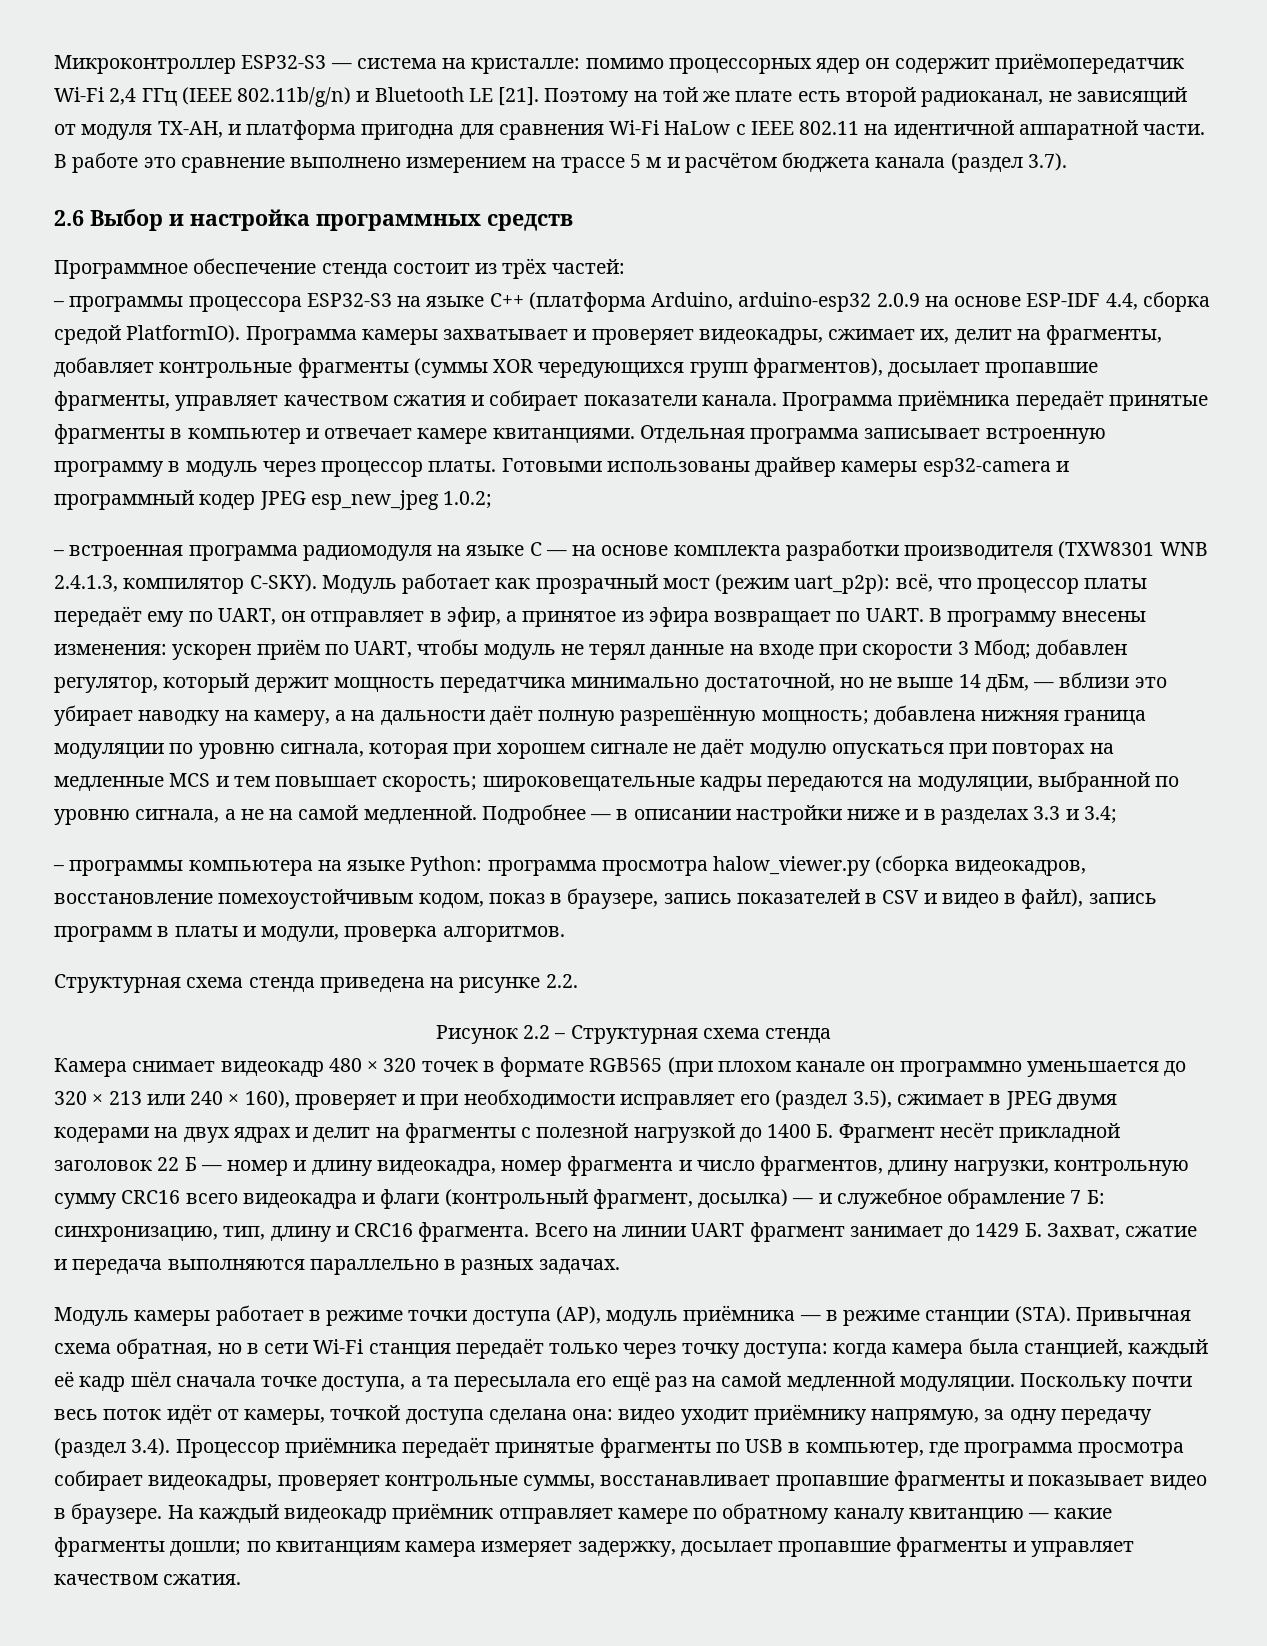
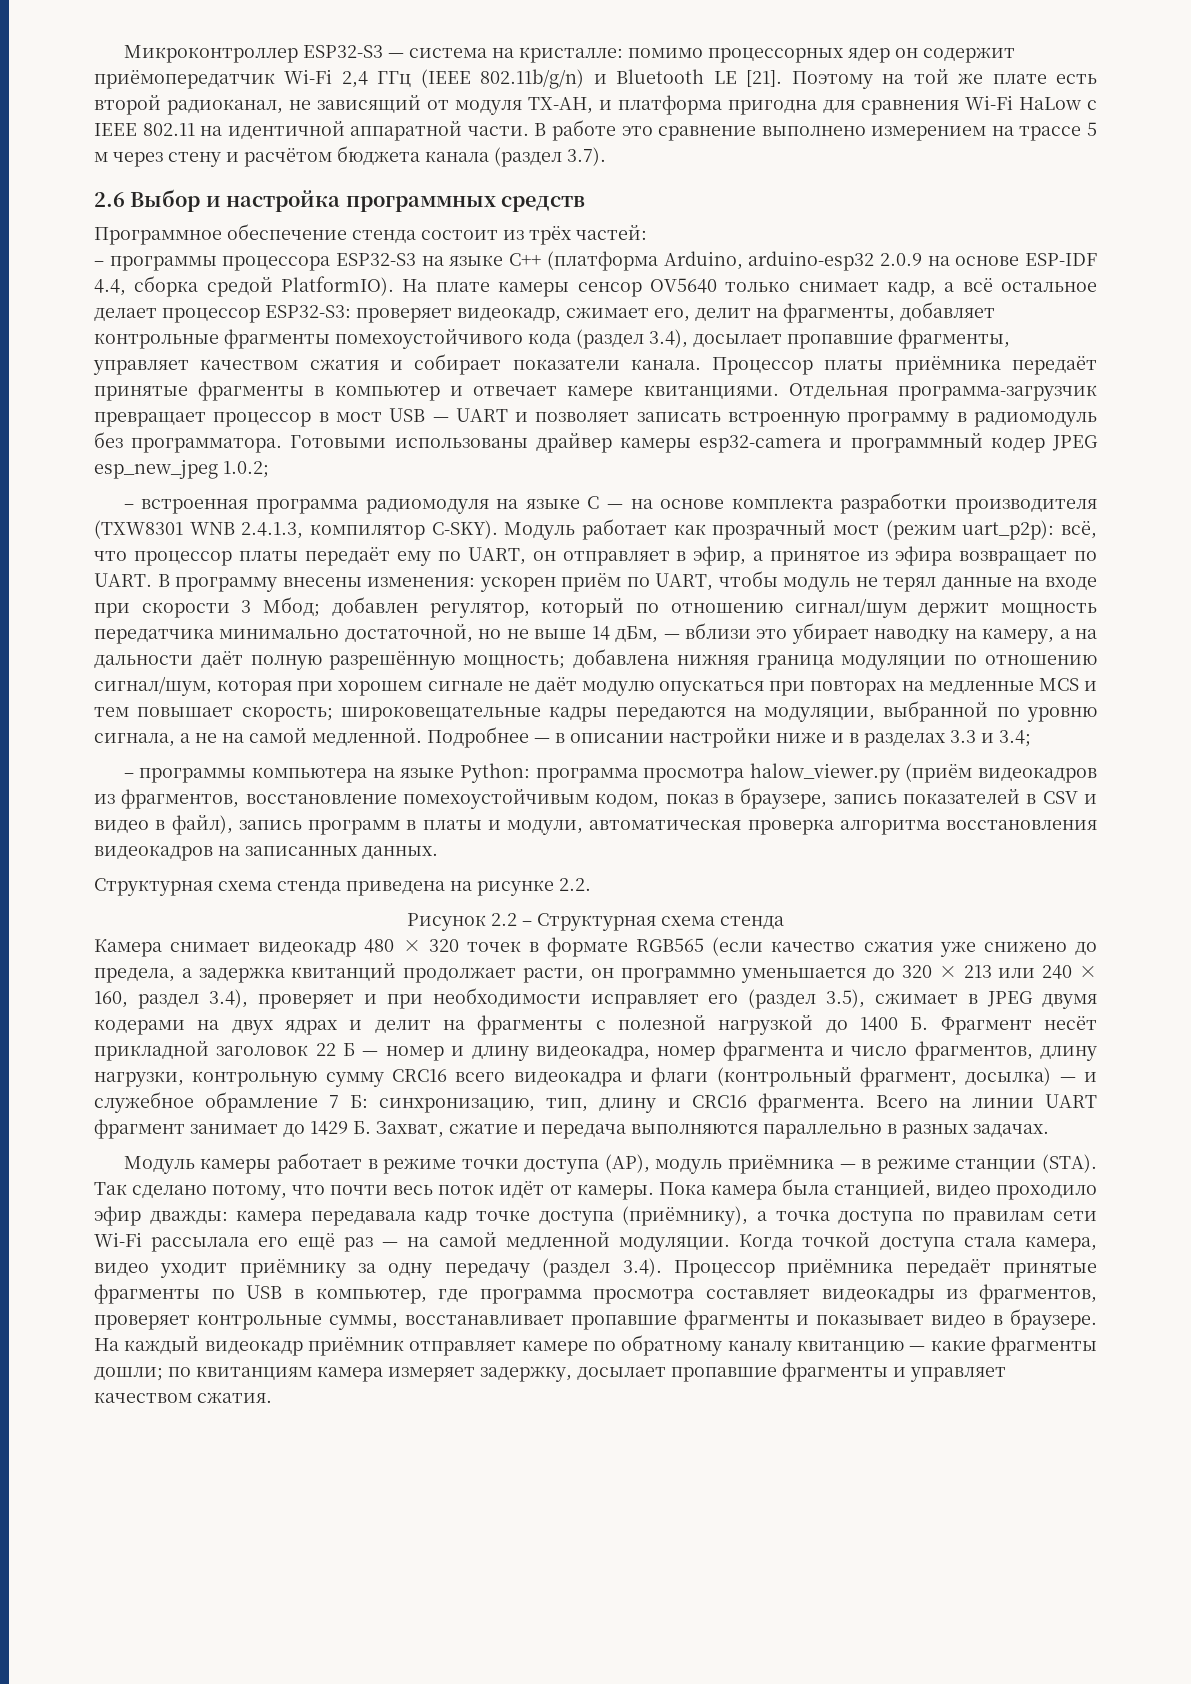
- В работе это сравнение выполнено измерением на трассе 5 м и расчётом бюджета канала (раздел 3.7).
+ В работе это сравнение выполнено измерением на трассе 5 м через стену и расчётом бюджета канала (раздел 3.7).
- Программа камеры захватывает и проверяет видеокадры, сжимает их, делит на фрагменты, добавляет контрольные фрагменты (суммы XOR чередующихся групп фрагментов), досылает пропавшие фрагменты, управляет качеством сжатия и собирает показатели канала.
+ На плате камеры сенсор OV5640 только снимает кадр, а всё остальное делает процессор ESP32-S3: проверяет видеокадр, сжимает его, делит на фрагменты, добавляет контрольные фрагменты помехоустойчивого кода (раздел 3.4), досылает пропавшие фрагменты, управляет качеством сжатия и собирает показатели канала.
- Программа приёмника передаёт принятые фрагменты в компьютер и отвечает камере квитанциями.
+ Процессор платы приёмника передаёт принятые фрагменты в компьютер и отвечает камере квитанциями.
- Отдельная программа записывает встроенную программу в модуль через процессор платы.
+ Отдельная программа-загрузчик превращает процессор в мост USB — UART и позволяет записать встроенную программу в радиомодуль без программатора.
- добавлен регулятор, который держит мощность передатчика минимально достаточной, но не выше 14 дБм, — вблизи это убирает наводку на камеру, а на дальности даёт полную разрешённую мощность;
+ добавлен регулятор, который по отношению сигнал/шум держит мощность передатчика минимально достаточной, но не выше 14 дБм, — вблизи это убирает наводку на камеру, а на дальности даёт полную разрешённую мощность;
- добавлена нижняя граница модуляции по уровню сигнала, которая при хорошем сигнале не даёт модулю опускаться при повторах на медленные MCS и тем повышает скорость;
+ добавлена нижняя граница модуляции по отношению сигнал/шум, которая при хорошем сигнале не даёт модулю опускаться при повторах на медленные MCS и тем повышает скорость;
- – программы компьютера на языке Python: программа просмотра halow_viewer.py (сборка видеокадров, восстановление помехоустойчивым кодом, показ в браузере, запись показателей в CSV и видео в файл), запись программ в платы и модули, проверка алгоритмов.
+ – программы компьютера на языке Python: программа просмотра halow_viewer.py (приём видеокадров из фрагментов, восстановление помехоустойчивым кодом, показ в браузере, запись показателей в CSV и видео в файл), запись программ в платы и модули, автоматическая проверка алгоритма восстановления видеокадров на записанных данных.
- Камера снимает видеокадр 480 × 320 точек в формате RGB565 (при плохом канале он программно уменьшается до 320 × 213 или 240 × 160), проверяет и при необходимости исправляет его (раздел 3.5), сжимает в JPEG двумя кодерами на двух ядрах и делит на фрагменты с полезной нагрузкой до 1400 Б. Фрагмент несёт прикладной заголовок 22 Б — номер и длину видеокадра, номер фрагмента и число фрагментов, длину нагрузки, контрольную сумму CRC16 всего видеокадра и флаги (контрольный фрагмент, досылка) — и служебное обрамление 7 Б:
+ Камера снимает видеокадр 480 × 320 точек в формате RGB565 (если качество сжатия уже снижено до предела, а задержка квитанций продолжает расти, он программно уменьшается до 320 × 213 или 240 × 160, раздел 3.4), проверяет и при необходимости исправляет его (раздел 3.5), сжимает в JPEG двумя кодерами на двух ядрах и делит на фрагменты с полезной нагрузкой до 1400 Б. Фрагмент несёт прикладной заголовок 22 Б — номер и длину видеокадра, номер фрагмента и число фрагментов, длину нагрузки, контрольную сумму CRC16 всего видеокадра и флаги (контрольный фрагмент, досылка) — и служебное обрамление 7 Б:
- Привычная схема обратная, но в сети Wi-Fi станция передаёт только через точку доступа: когда камера была станцией, каждый её кадр шёл сначала точке доступа, а та пересылала его ещё раз на самой медленной модуляции. Поскольку почти весь поток идёт от камеры, точкой доступа сделана она: видео уходит приёмнику напрямую, за одну передачу (раздел 3.4). Процессор приёмника передаёт принятые фрагменты по USB в компьютер, где программа просмотра собирает видеокадры, проверяет контрольные суммы, восстанавливает пропавшие фрагменты и показывает видео в браузере.
+ Так сделано потому, что почти весь поток идёт от камеры. Пока камера была станцией, видео проходило эфир дважды: камера передавала кадр точке доступа (приёмнику), а точка доступа по правилам сети Wi-Fi рассылала его ещё раз — на самой медленной модуляции. Когда точкой доступа стала камера, видео уходит приёмнику за одну передачу (раздел 3.4). Процессор приёмника передаёт принятые фрагменты по USB в компьютер, где программа просмотра составляет видеокадры из фрагментов, проверяет контрольные суммы, восстанавливает пропавшие фрагменты и показывает видео в браузере.

